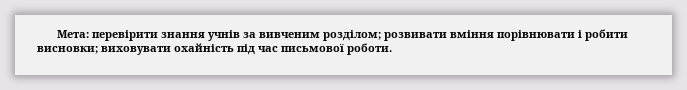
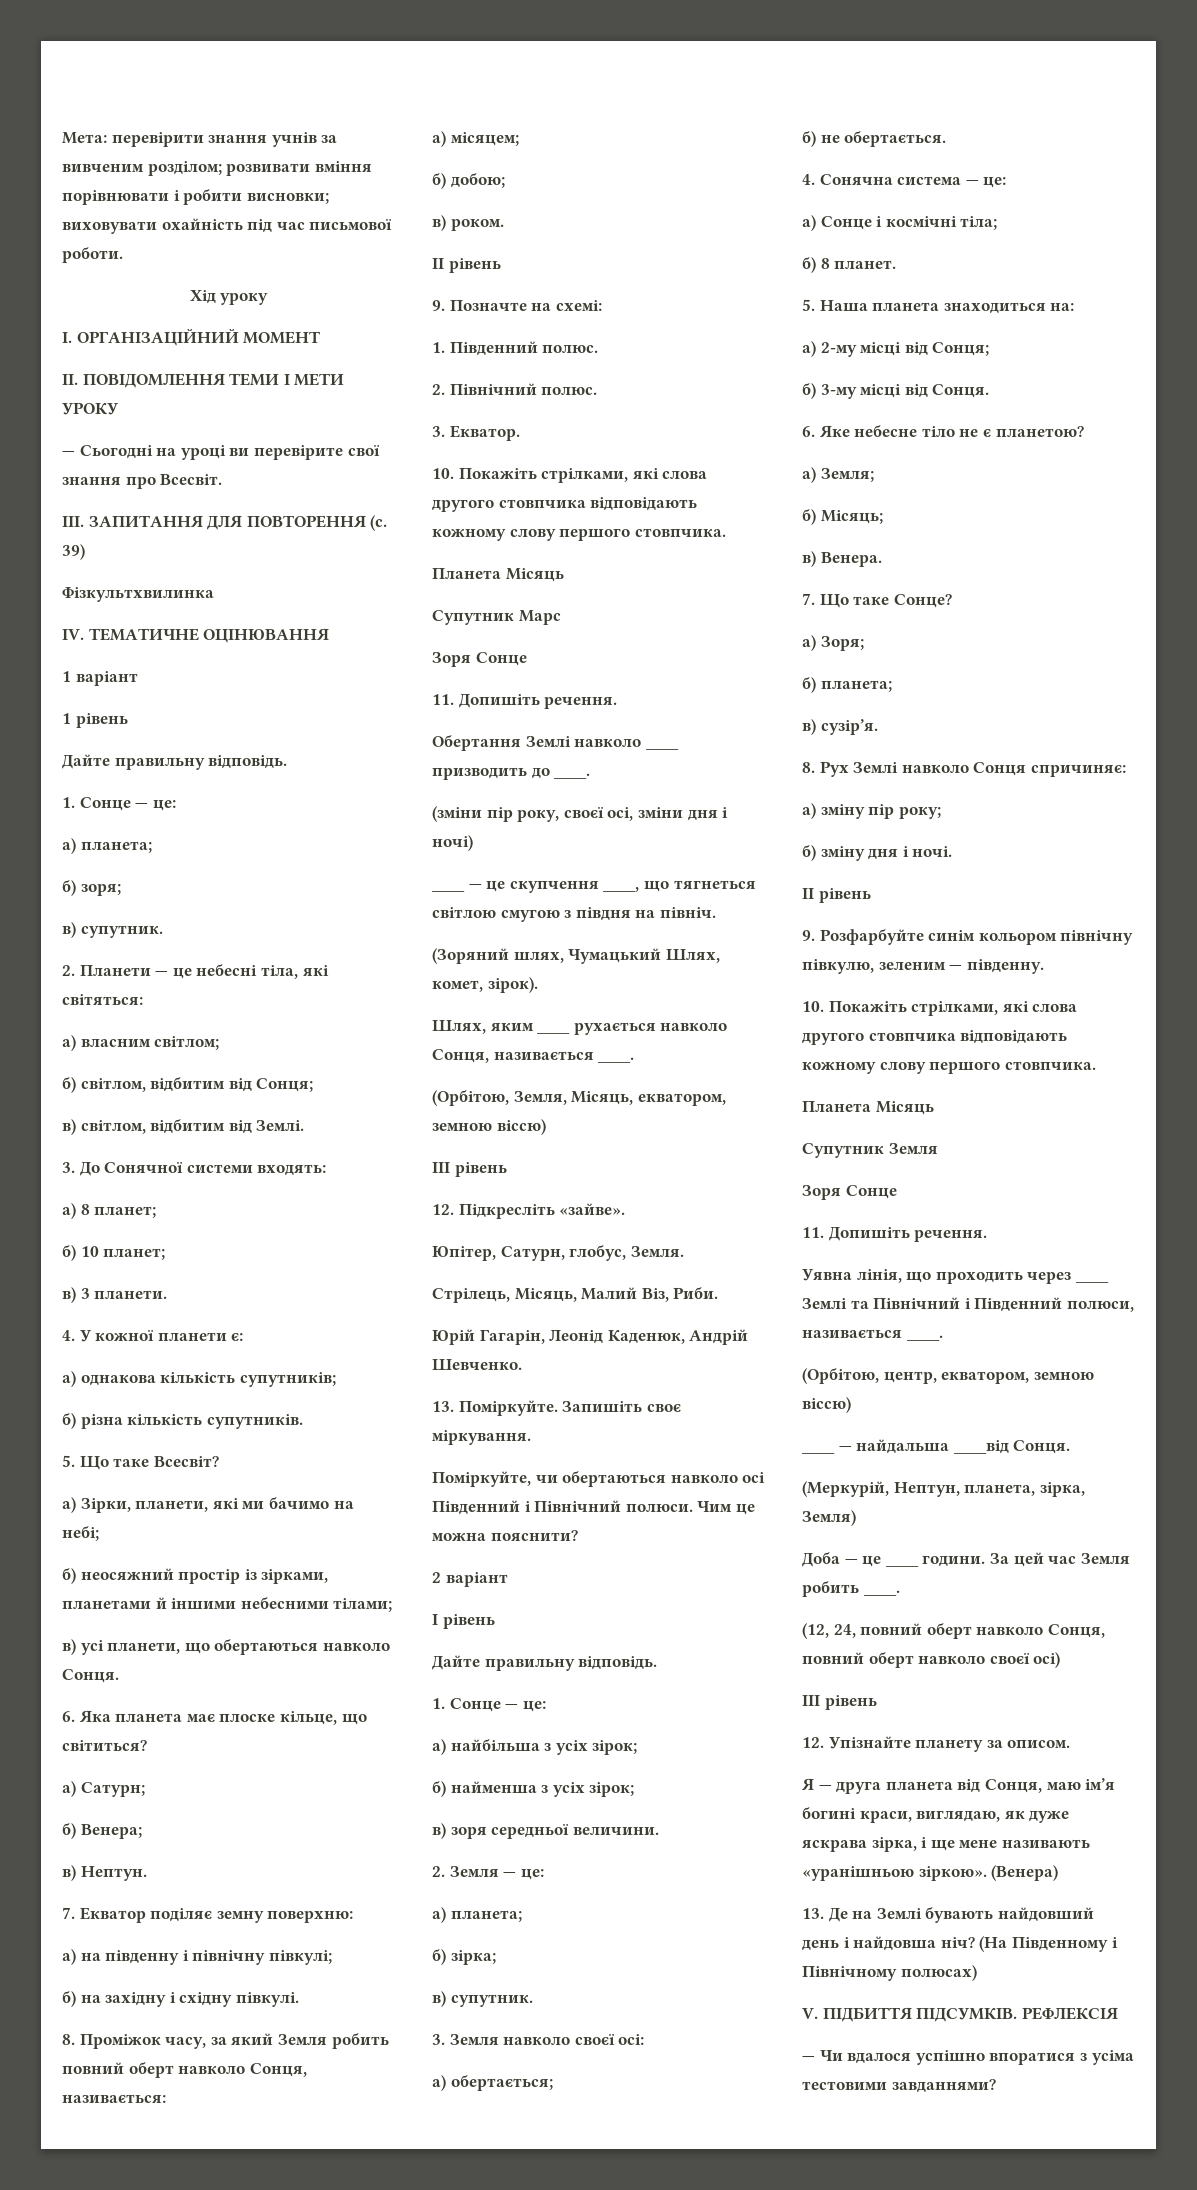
+ Хід уроку
+ I. ОРГАНІЗАЦІЙНИЙ МОМЕНТ
+ II. ПОВІДОМЛЕННЯ ТЕМИ І МЕТИ УРОКУ
+ — Сьогодні на уроці ви перевірите свої знання про Всесвіт.
+ III. ЗАПИТАННЯ ДЛЯ ПОВТОРЕННЯ (с. 39)
+ Фізкультхвилинка
+ IV. ТЕМАТИЧНЕ ОЦІНЮВАННЯ
+ 1 варіант
+ 1 рівень
+ Дайте правильну відповідь.
+ 1. Сонце — це:
+ а) планета;
+ б) зоря;
+ в) супутник.
+ 2. Планети — це небесні тіла, які світяться:
+ а) власним світлом;
+ б) світлом, відбитим від Сонця;
+ в) світлом, відбитим від Землі.
+ 3. До Сонячної системи входять:
+ а) 8 планет;
+ б) 10 планет;
+ в) 3 планети.
+ 4. У кожної планети є:
+ а) однакова кількість супутників;
+ б) різна кількість супутників.
+ 5. Що таке Всесвіт?
+ а) Зірки, планети, які ми бачимо на небі;
+ б) неосяжний простір із зірками, планетами й іншими небесними тілами;
+ в) усі планети, що обертаються навколо Сонця.
+ 6. Яка планета має плоске кільце, що світиться?
+ а) Сатурн;
+ б) Венера;
+ в) Нептун.
+ 7. Екватор поділяє земну поверхню:
+ а) на південну і північну півкулі;
+ б) на західну і східну півкулі.
+ 8. Проміжок часу, за який Земля робить повний оберт навколо Сонця, називається:
+ а) місяцем;
+ б) добою;
+ в) роком.
+ II рівень
+ 9. Позначте на схемі:
+ 1. Південний полюс.
+ 2. Північний полюс.
+ 3. Екватор.
+ 10. Покажіть стрілками, які слова другого стовпчика відповідають кожному слову першого стовпчика.
+ Планета Місяць
+ Супутник Марс
+ Зоря Сонце
+ 11. Допишіть речення.
+ Обертання Землі навколо ____ призводить до ____.
+ (зміни пір року, своєї осі, зміни дня і ночі)
+ ____ — це скупчення ____, що тягнеться світлою смугою з півдня на північ.
+ (Зоряний шлях, Чумацький Шлях, комет, зірок).
+ Шлях, яким ____ рухається навколо Сонця, називається ____.
+ (Орбітою, Земля, Місяць, екватором, земною віссю)
+ III рівень
+ 12. Підкресліть «зайве».
+ Юпітер, Сатурн, глобус, Земля.
+ Стрілець, Місяць, Малий Віз, Риби.
+ Юрій Гагарін, Леонід Каденюк, Андрій Шевченко.
+ 13. Поміркуйте. Запишіть своє міркування.
+ Поміркуйте, чи обертаються навколо осі Південний і Північний полюси. Чим це можна пояснити?
+ 2 варіант
+ І рівень
+ Дайте правильну відповідь.
+ 1. Сонце — це:
+ а) найбільша з усіх зірок;
+ б) найменша з усіх зірок;
+ в) зоря середньої величини.
+ 2. Земля — це:
+ а) планета;
+ б) зірка;
+ в) супутник.
+ 3. Земля навколо своєї осі:
+ а) обертається;
+ б) не обертається.
+ 4. Сонячна система — це:
+ а) Сонце і космічні тіла;
+ б) 8 планет.
+ 5. Наша планета знаходиться на:
+ а) 2-му місці від Сонця;
+ б) 3-му місці від Сонця.
+ 6. Яке небесне тіло не є планетою?
+ а) Земля;
+ б) Місяць;
+ в) Венера.
+ 7. Що таке Сонце?
+ а) Зоря;
+ б) планета;
+ в) сузір’я.
+ 8. Рух Землі навколо Сонця спричиняє:
+ а) зміну пір року;
+ б) зміну дня і ночі.
+ II рівень
+ 9. Розфарбуйте синім кольором північну півкулю, зеленим — південну.
+ 10. Покажіть стрілками, які слова другого стовпчика відповідають кожному слову першого стовпчика.
+ Планета Місяць
+ Супутник Земля
+ Зоря Сонце
+ 11. Допишіть речення.
+ Уявна лінія, що проходить через ____ Землі та Північний і Південний полюси, називається ____.
+ (Орбітою, центр, екватором, земною віссю)
+ ____ — найдальша ____від Сонця.
+ (Меркурій, Нептун, планета, зірка, Земля)
+ Доба — це ____ години. За цей час Земля робить ____.
+ (12, 24, повний оберт навколо Сонця, повний оберт навколо своєї осі)
+ III рівень
+ 12. Упізнайте планету за описом.
+ Я — друга планета від Сонця, маю ім’я богині краси, виглядаю, як дуже яскрава зірка, і ще мене називають «уранішньою зіркою». (Венера)
+ 13. Де на Землі бувають найдовший день і найдовша ніч? (На Південному і Північному полюсах)
+ V. ПІДБИТТЯ ПІДСУМКІВ. РЕФЛЕКСІЯ
+ — Чи вдалося успішно впоратися з усіма тестовими завданнями?

